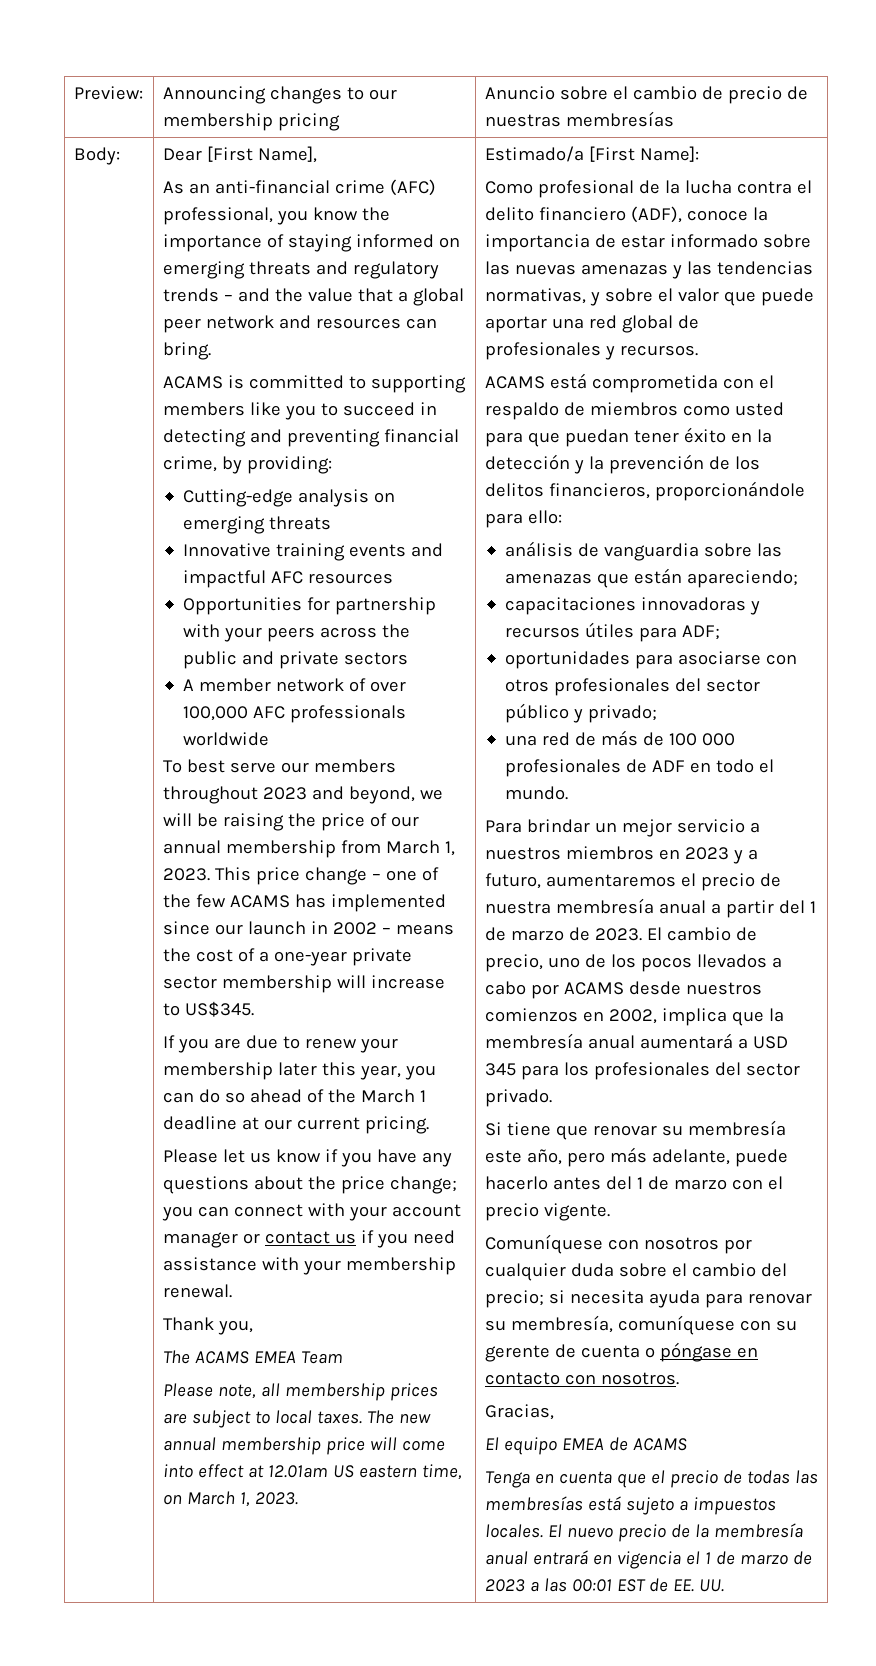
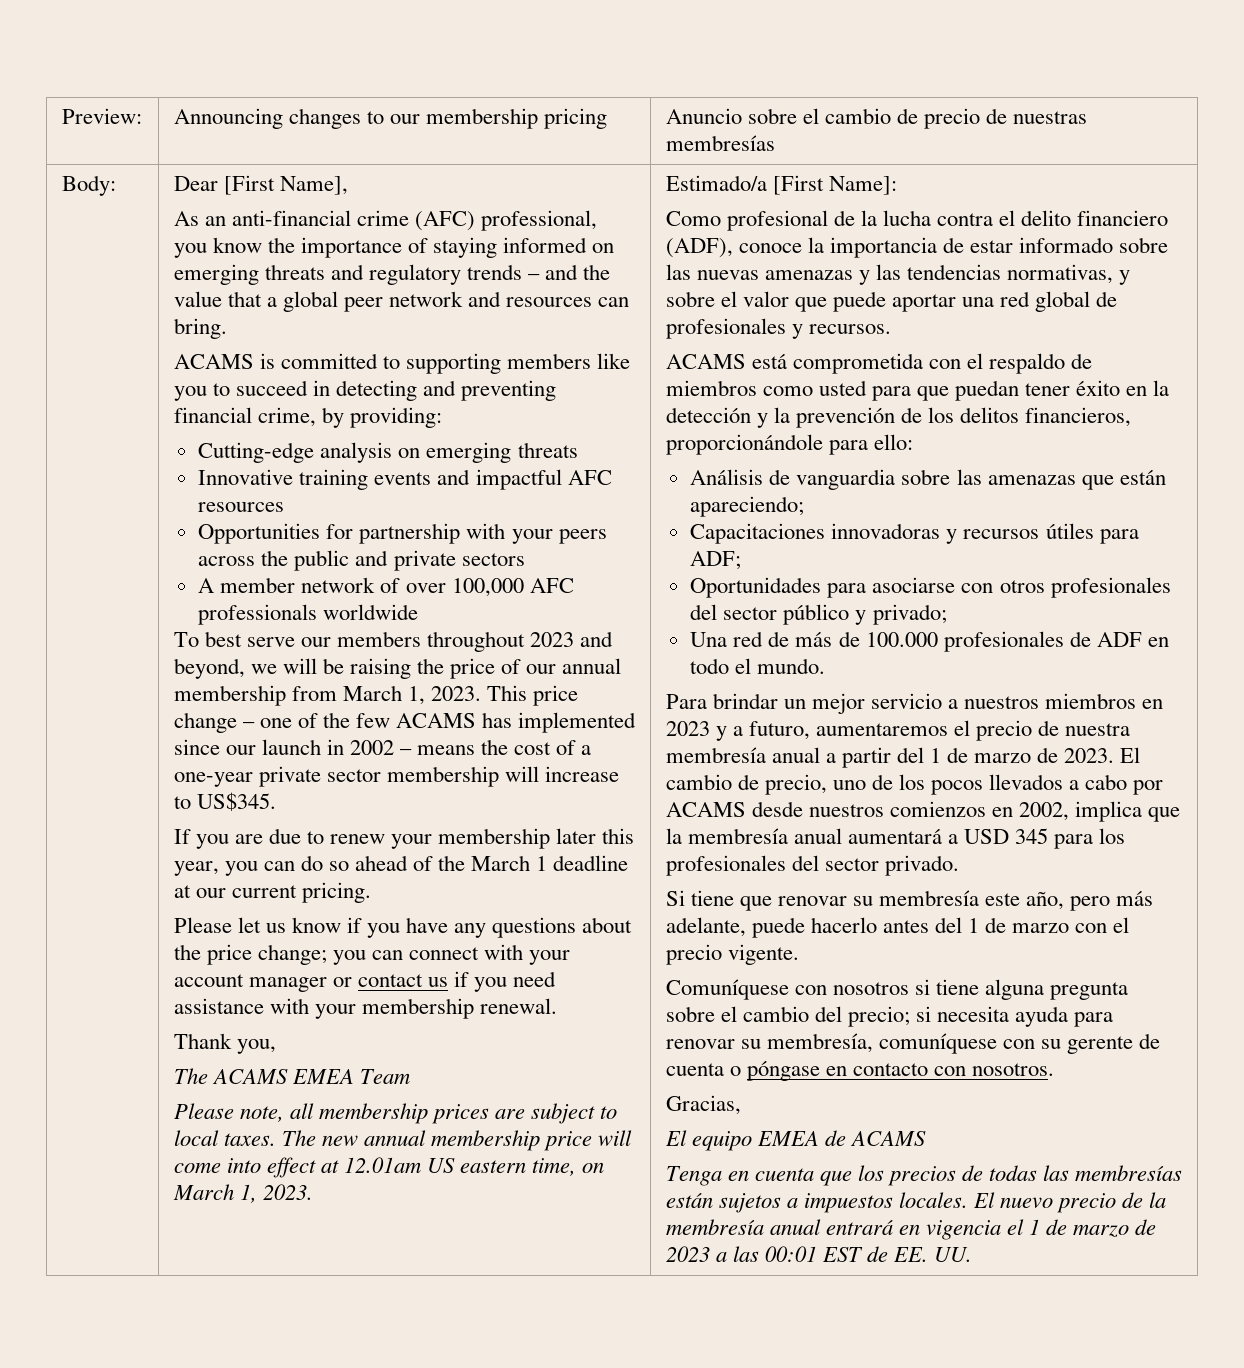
- análisis de vanguardia sobre las amenazas que están apareciendo;
+ Análisis de vanguardia sobre las amenazas que están apareciendo;
- capacitaciones innovadoras y recursos útiles para ADF;
+ Capacitaciones innovadoras y recursos útiles para ADF;
- oportunidades para asociarse con otros profesionales del sector público y privado;
+ Oportunidades para asociarse con otros profesionales del sector público y privado;
- una red de más de 100 000 profesionales de ADF en todo el mundo.
+ Una red de más de 100.000 profesionales de ADF en todo el mundo.
- Comuníquese con nosotros por cualquier duda sobre el cambio del precio; si necesita ayuda para renovar su membresía, comuníquese con su gerente de cuenta o póngase en contacto con nosotros.
+ Comuníquese con nosotros si tiene alguna pregunta sobre el cambio del precio; si necesita ayuda para renovar su membresía, comuníquese con su gerente de cuenta o póngase en contacto con nosotros.
- Tenga en cuenta que el precio de todas las membresías está sujeto a impuestos locales.
+ Tenga en cuenta que los precios de todas las membresías están sujetos a impuestos locales.

